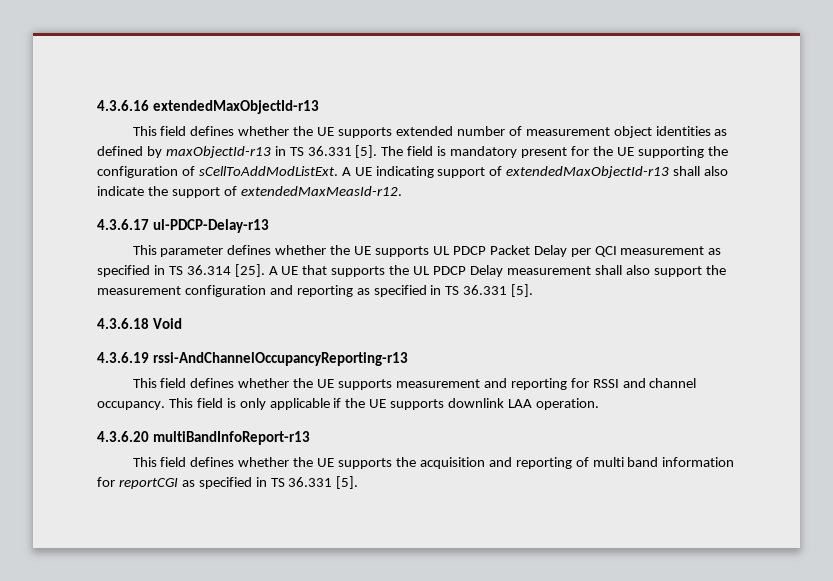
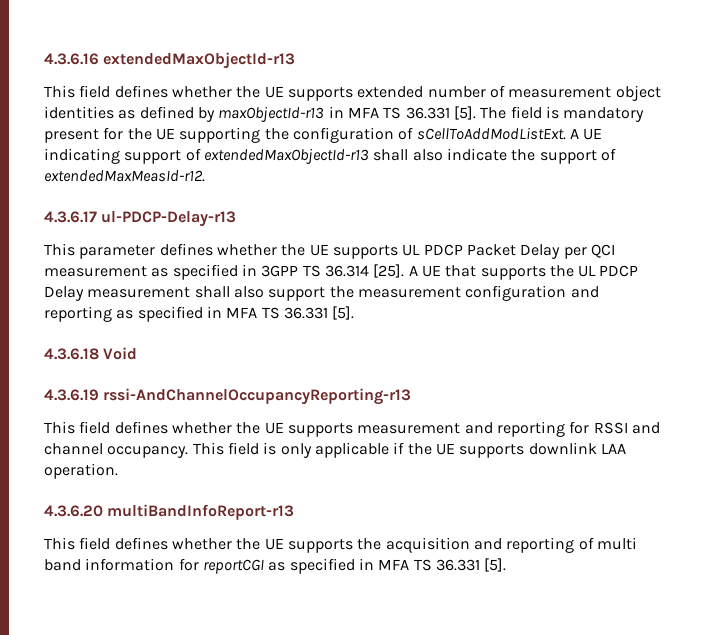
- This field defines whether the UE supports extended number of measurement object identities as defined by maxObjectId-r13 in TS 36.331 [5].
+ This field defines whether the UE supports extended number of measurement object identities as defined by maxObjectId-r13 in MFA TS 36.331 [5].
- This parameter defines whether the UE supports UL PDCP Packet Delay per QCI measurement as specified in TS 36.314 [25].
+ This parameter defines whether the UE supports UL PDCP Packet Delay per QCI measurement as specified in 3GPP TS 36.314 [25].
- A UE that supports the UL PDCP Delay measurement shall also support the measurement configuration and reporting as specified in TS 36.331 [5].
+ A UE that supports the UL PDCP Delay measurement shall also support the measurement configuration and reporting as specified in MFA TS 36.331 [5].
- This field defines whether the UE supports the acquisition and reporting of multi band information for reportCGI as specified in TS 36.331 [5].
+ This field defines whether the UE supports the acquisition and reporting of multi band information for reportCGI as specified in MFA TS 36.331 [5].

